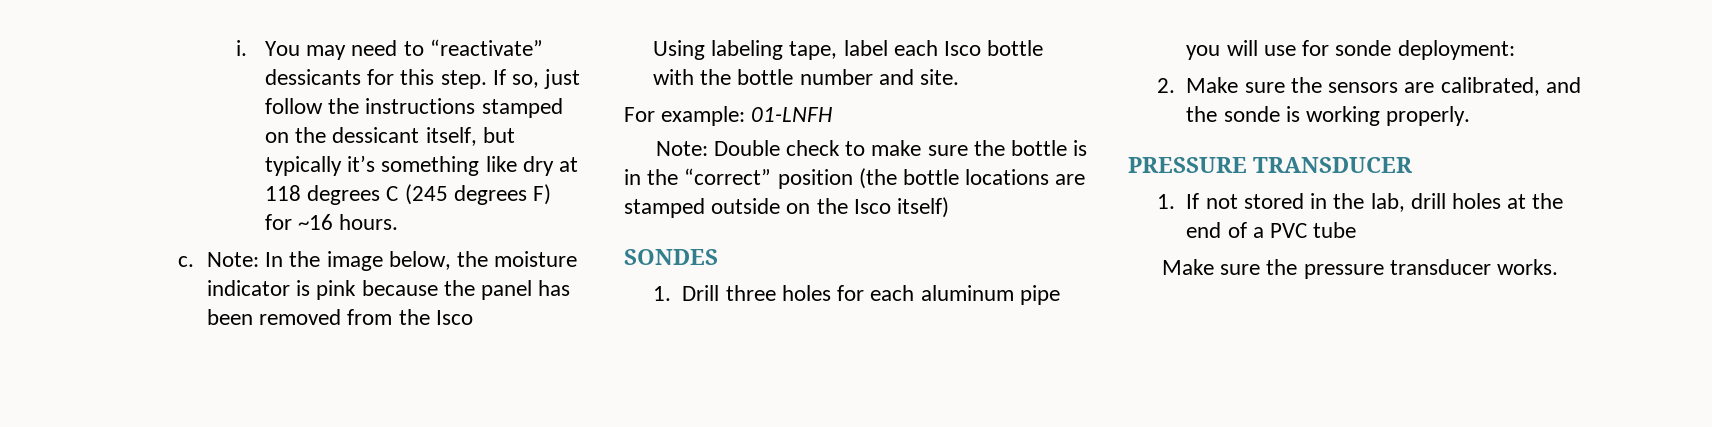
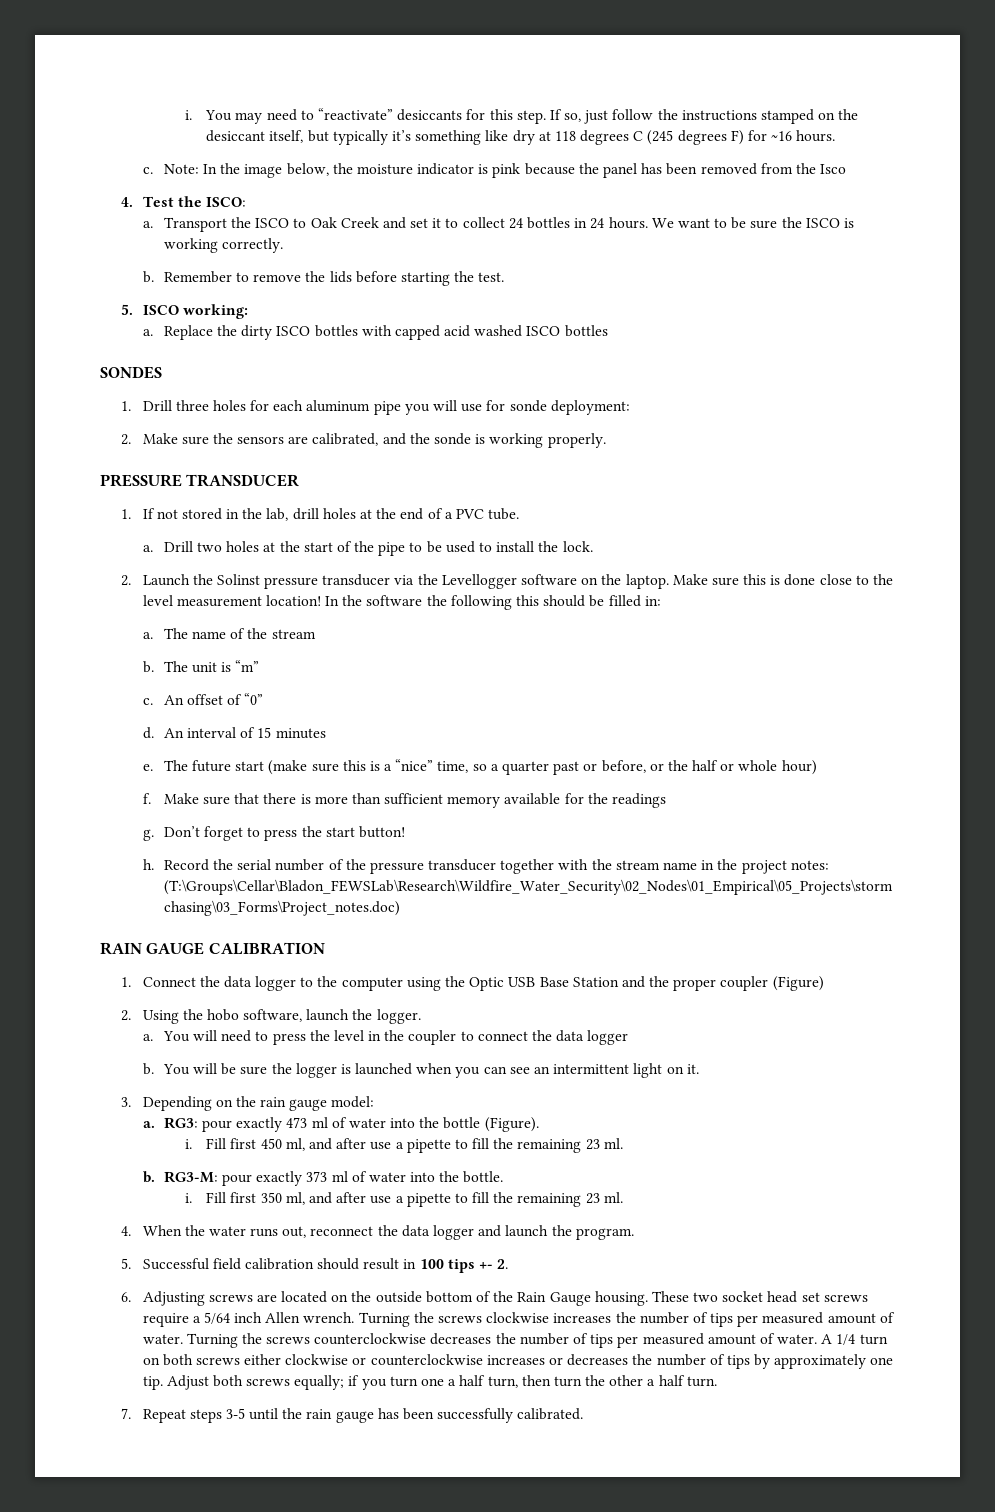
- You may need to “reactivate” dessicants for this step.
+ You may need to “reactivate” desiccants for this step.
- If so, just follow the instructions stamped on the dessicant itself, but typically it’s something like dry at 118 degrees C (245 degrees F) for ~16 hours.
+ If so, just follow the instructions stamped on the desiccant itself, but typically it’s something like dry at 118 degrees C (245 degrees F) for ~16 hours.
- Using labeling tape, label each Isco bottle with the bottle number and site.
- For example: 01-LNFH
- Note: Double check to make sure the bottle is in the “correct” position (the bottle locations are stamped outside on the Isco itself)
+ 4. Test the ISCO:
+ a. Transport the ISCO to Oak Creek and set it to collect 24 bottles in 24 hours. We want to be sure the ISCO is working correctly.
+ b. Remember to remove the lids before starting the test.
+ 5. ISCO working:
+ a. Replace the dirty ISCO bottles with capped acid washed ISCO bottles
- 1. If not stored in the lab, drill holes at the end of a PVC tube
- Make sure the pressure transducer works.
+ 1. If not stored in the lab, drill holes at the end of a PVC tube.
+ a. Drill two holes at the start of the pipe to be used to install the lock.
+ 2. Launch the Solinst pressure transducer via the Levellogger software on the laptop. Make sure this is done close to the level measurement location! In the software the following this should be filled in:
+ a. The name of the stream
+ b. The unit is “m”
+ c. An offset of “0”
+ d. An interval of 15 minutes
+ e. The future start (make sure this is a “nice” time, so a quarter past or before, or the half or whole hour)
+ f. Make sure that there is more than sufficient memory available for the readings
+ g. Don’t forget to press the start button!
+ h. Record the serial number of the pressure transducer together with the stream name in the project notes: (T:\Groups\Cellar\Bladon_FEWSLab\Research\Wildfire_Water_Security\02_Nodes\01_Empirical\05_Projects\storm chasing\03_Forms\Project_notes.doc)
+ RAIN GAUGE CALIBRATION
+ 1. Connect the data logger to the computer using the Optic USB Base Station and the proper coupler (Figure)
+ 2. Using the hobo software, launch the logger.
+ a. You will need to press the level in the coupler to connect the data logger
+ b. You will be sure the logger is launched when you can see an intermittent light on it.
+ 3. Depending on the rain gauge model:
+ a. RG3: pour exactly 473 ml of water into the bottle (Figure).
+ i. Fill first 450 ml, and after use a pipette to fill the remaining 23 ml.
+ b. RG3-M: pour exactly 373 ml of water into the bottle.
+ i. Fill first 350 ml, and after use a pipette to fill the remaining 23 ml.
+ 4. When the water runs out, reconnect the data logger and launch the program.
+ 5. Successful field calibration should result in 100 tips +- 2.
+ 6. Adjusting screws are located on the outside bottom of the Rain Gauge housing. These two socket head set screws require a 5/64 inch Allen wrench. Turning the screws clockwise increases the number of tips per measured amount of water. Turning the screws counterclockwise decreases the number of tips per measured amount of water. A 1/4 turn on both screws either clockwise or counterclockwise increases or decreases the number of tips by approximately one tip. Adjust both screws equally; if you turn one a half turn, then turn the other a half turn.
+ 7. Repeat steps 3-5 until the rain gauge has been successfully calibrated.

